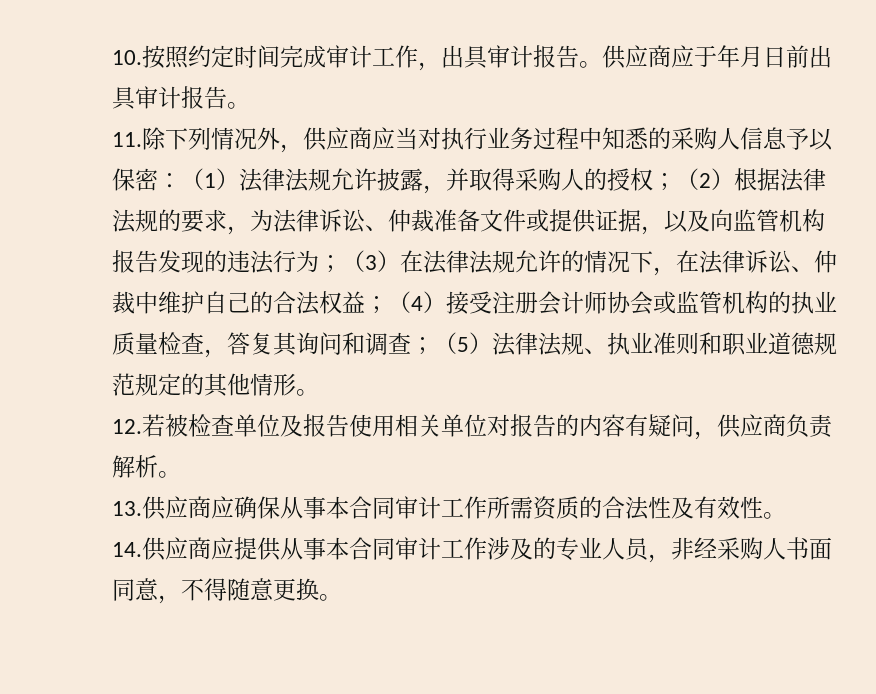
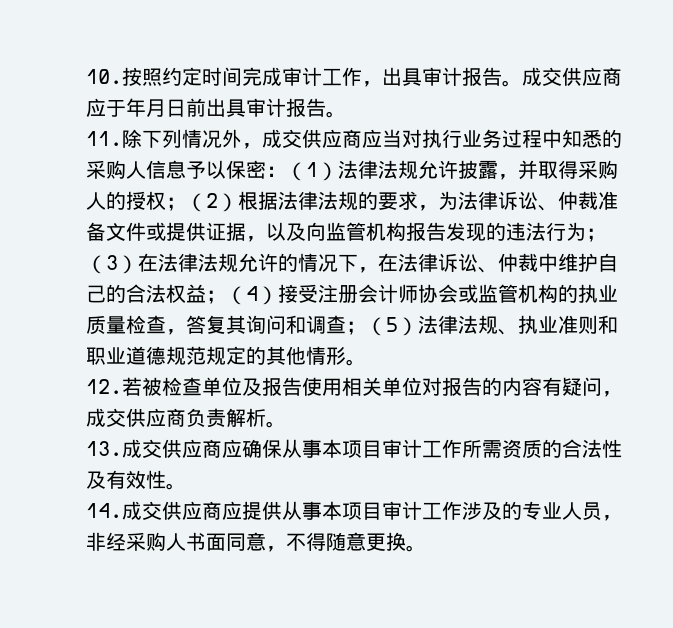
- 供应商应于年月日前出具审计报告。
+ 成交供应商应于年月日前出具审计报告。
- 11.除下列情况外，供应商应当对执行业务过程中知悉的采购人信息予以保密：
+ 11.除下列情况外，成交供应商应当对执行业务过程中知悉的采购人信息予以保密：
- 12.若被检查单位及报告使用相关单位对报告的内容有疑问，供应商负责解析。
+ 12.若被检查单位及报告使用相关单位对报告的内容有疑问，成交供应商负责解析。
- 13.供应商应确保从事本合同审计工作所需资质的合法性及有效性。
+ 13.成交供应商应确保从事本项目审计工作所需资质的合法性及有效性。
- 14.供应商应提供从事本合同审计工作涉及的专业人员，非经采购人书面同意，不得随意更换。
+ 14.成交供应商应提供从事本项目审计工作涉及的专业人员，非经采购人书面同意，不得随意更换。

